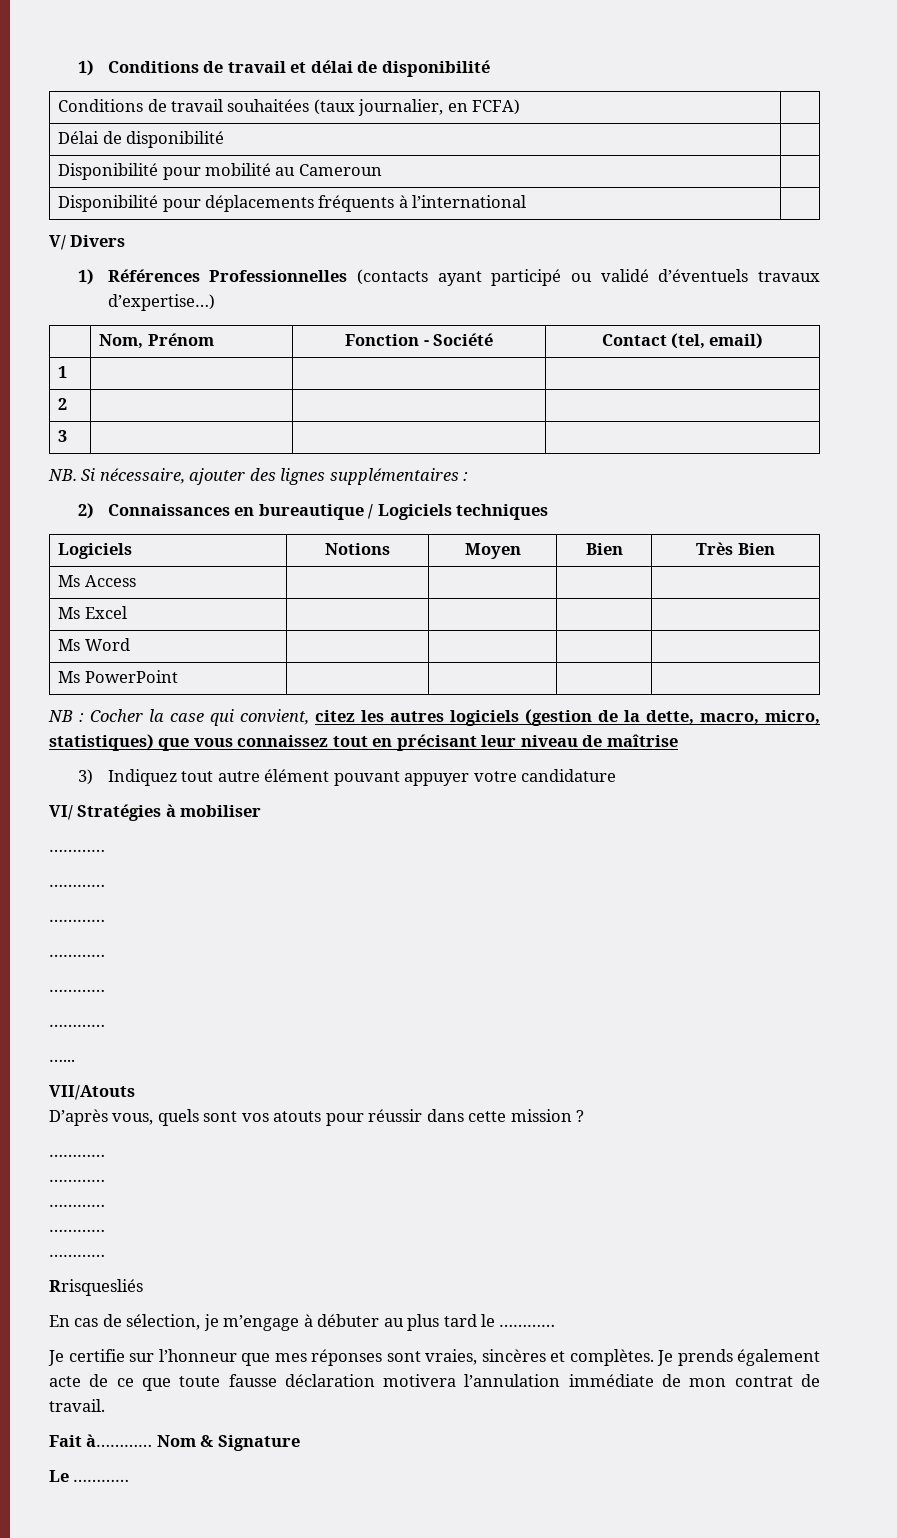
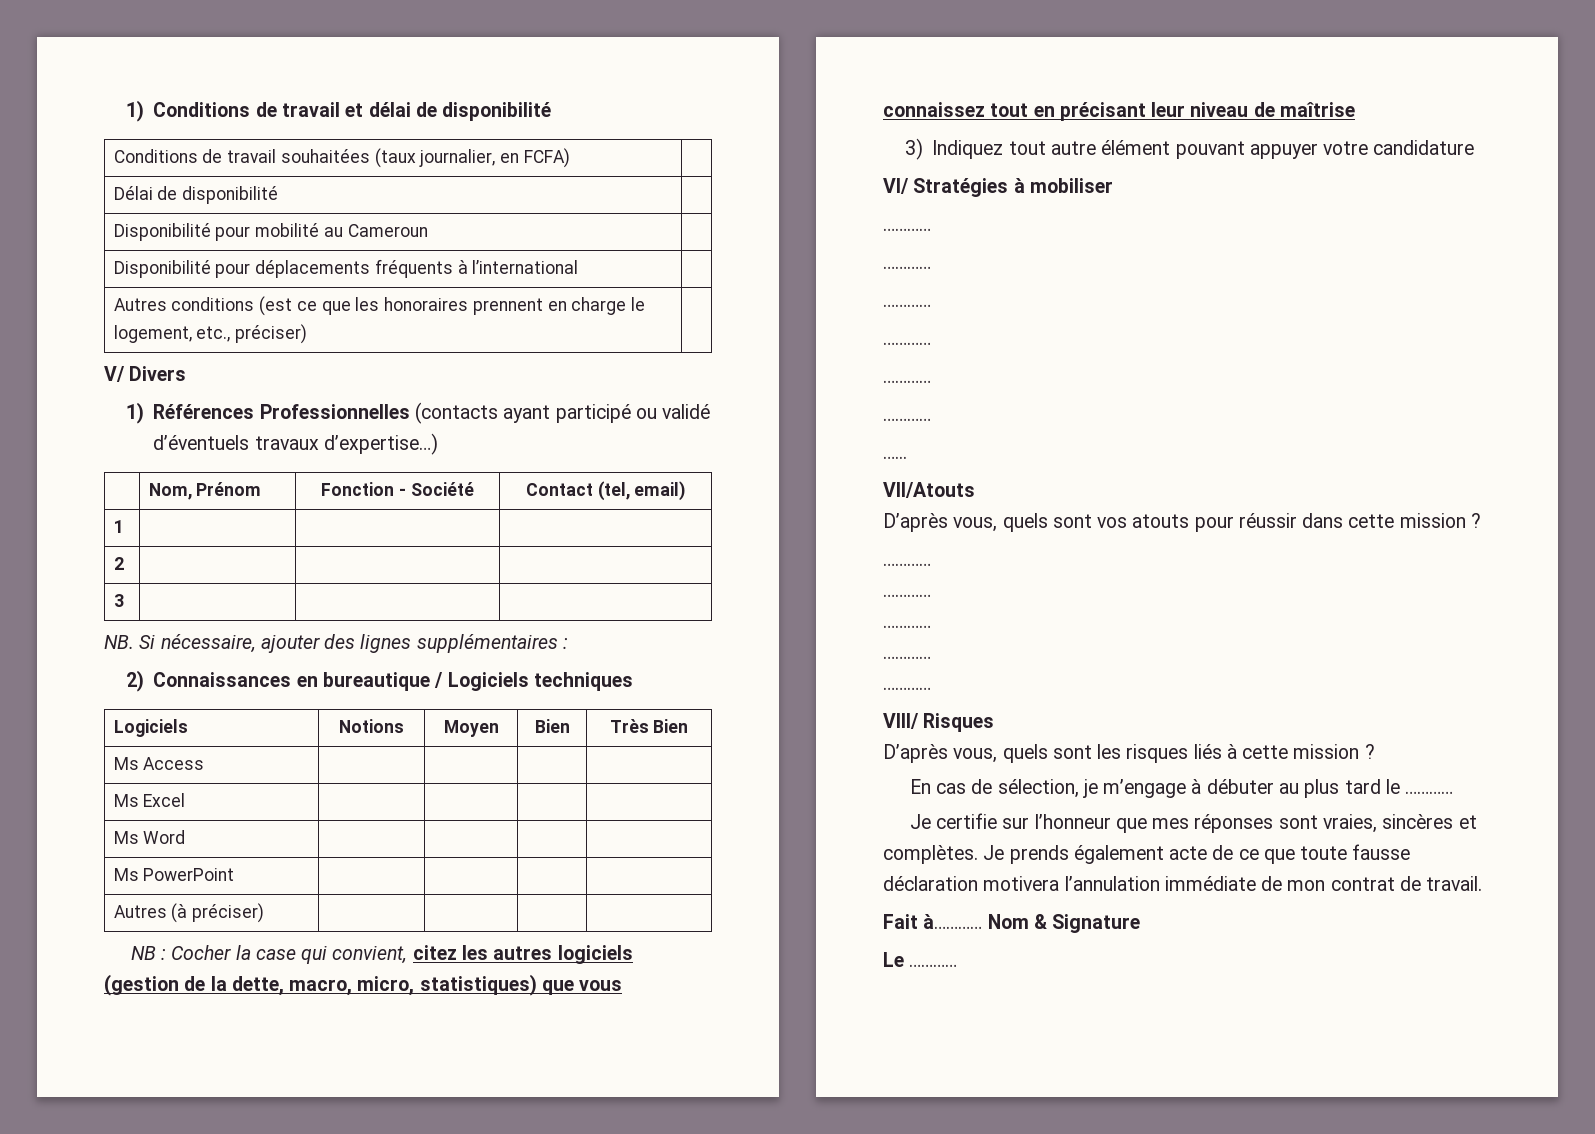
+ Autres conditions (est ce que les honoraires prennent en charge le logement, etc., préciser) |
+ Autres (à préciser) | | | |
- Rrisquesliés
+ VIII/ Risques
+ D’après vous, quels sont les risques liés à cette mission ?

